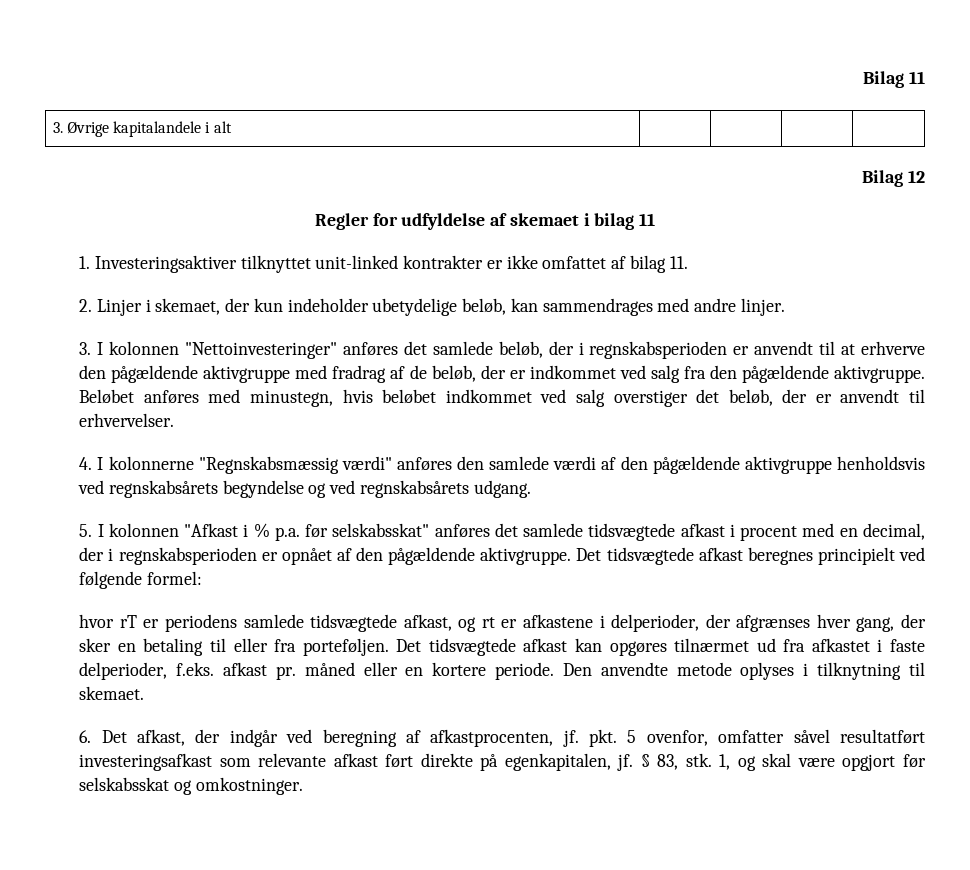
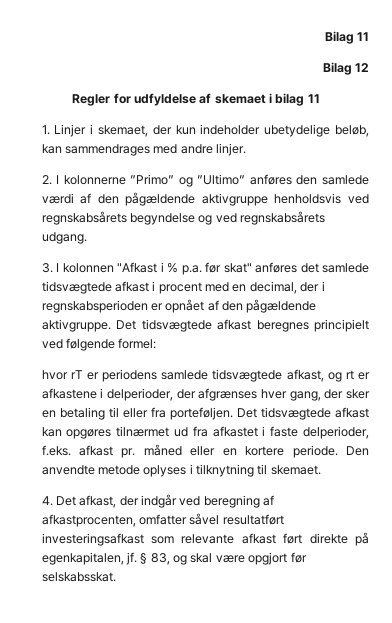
- 3. Øvrige kapitalandele i alt | | | |
- 1. Investeringsaktiver tilknyttet unit-linked kontrakter er ikke omfattet af bilag 11.
- 2. Linjer i skemaet, der kun indeholder ubetydelige beløb, kan sammendrages med andre linjer.
+ 1. Linjer i skemaet, der kun indeholder ubetydelige beløb, kan sammendrages med andre linjer.
- 3. I kolonnen "Nettoinvesteringer" anføres det samlede beløb, der i regnskabsperioden er anvendt til at erhverve den pågældende aktivgruppe med fradrag af de beløb, der er indkommet ved salg fra den pågældende aktivgruppe. Beløbet anføres med minustegn, hvis beløbet indkommet ved salg overstiger det beløb, der er anvendt til erhvervelser.
- 4. I kolonnerne "Regnskabsmæssig værdi" anføres den samlede værdi af den pågældende aktivgruppe henholdsvis ved regnskabsårets begyndelse og ved regnskabsårets udgang.
+ 2. I kolonnerne ”Primo” og ”Ultimo” anføres den samlede værdi af den pågældende aktivgruppe henholdsvis ved regnskabsårets begyndelse og ved regnskabsårets udgang.
- 5. I kolonnen "Afkast i % p.a. før selskabsskat" anføres det samlede tidsvægtede afkast i procent med en decimal, der i regnskabsperioden er opnået af den pågældende aktivgruppe.
+ 3. I kolonnen "Afkast i % p.a. før skat" anføres det samlede tidsvægtede afkast i procent med en decimal, der i regnskabsperioden er opnået af den pågældende aktivgruppe.
- 6. Det afkast, der indgår ved beregning af afkastprocenten, jf. pkt. 5 ovenfor, omfatter såvel resultatført investeringsafkast som relevante afkast ført direkte på egenkapitalen, jf.
+ 4. Det afkast, der indgår ved beregning af afkastprocenten, omfatter såvel resultatført investeringsafkast som relevante afkast ført direkte på egenkapitalen, jf.
- § 83, stk. 1, og skal være opgjort før selskabsskat og omkostninger.
+ § 83, og skal være opgjort før selskabsskat.

